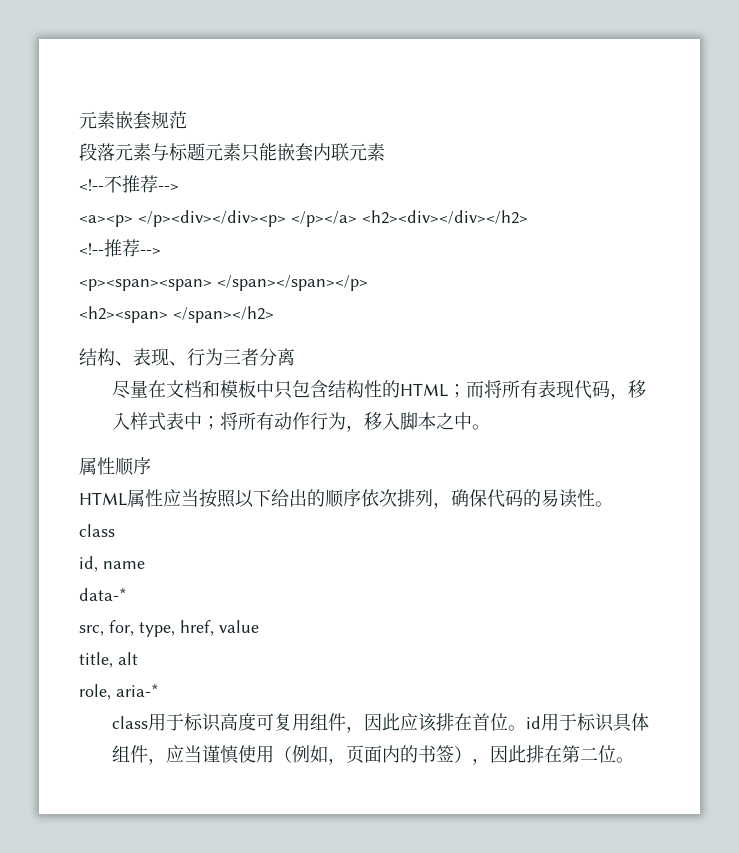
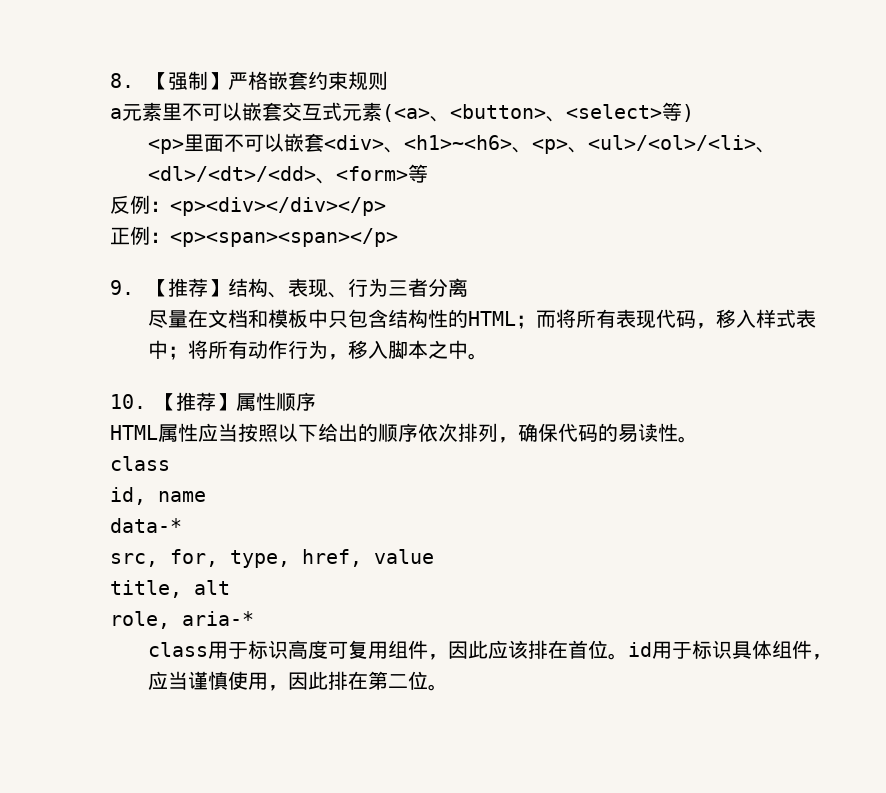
- 元素嵌套规范
- 段落元素与标题元素只能嵌套内联元素
- <!--不推荐-->
- <a><p> </p><div></div><p> </p></a> <h2><div></div></h2>
- <!--推荐-->
- <p><span><span> </span></span></p>
- <h2><span> </span></h2>
- 结构、表现、行为三者分离
+ 8.【强制】严格嵌套约束规则
+ a元素里不可以嵌套交互式元素(<a>、<button>、<select>等)
+ <p>里面不可以嵌套<div>、<h1>~<h6>、<p>、<ul>/<ol>/<li>、<dl>/<dt>/<dd>、<form>等
+ 反例：<p><div></div></p>
+ 正例：<p><span><span></p>
+ 9.【推荐】结构、表现、行为三者分离
- 属性顺序
+ 10.【推荐】属性顺序
- class用于标识高度可复用组件，因此应该排在首位。id用于标识具体组件，应当谨慎使用（例如，页面内的书签），因此排在第二位。
+ class用于标识高度可复用组件，因此应该排在首位。id用于标识具体组件，应当谨慎使用，因此排在第二位。

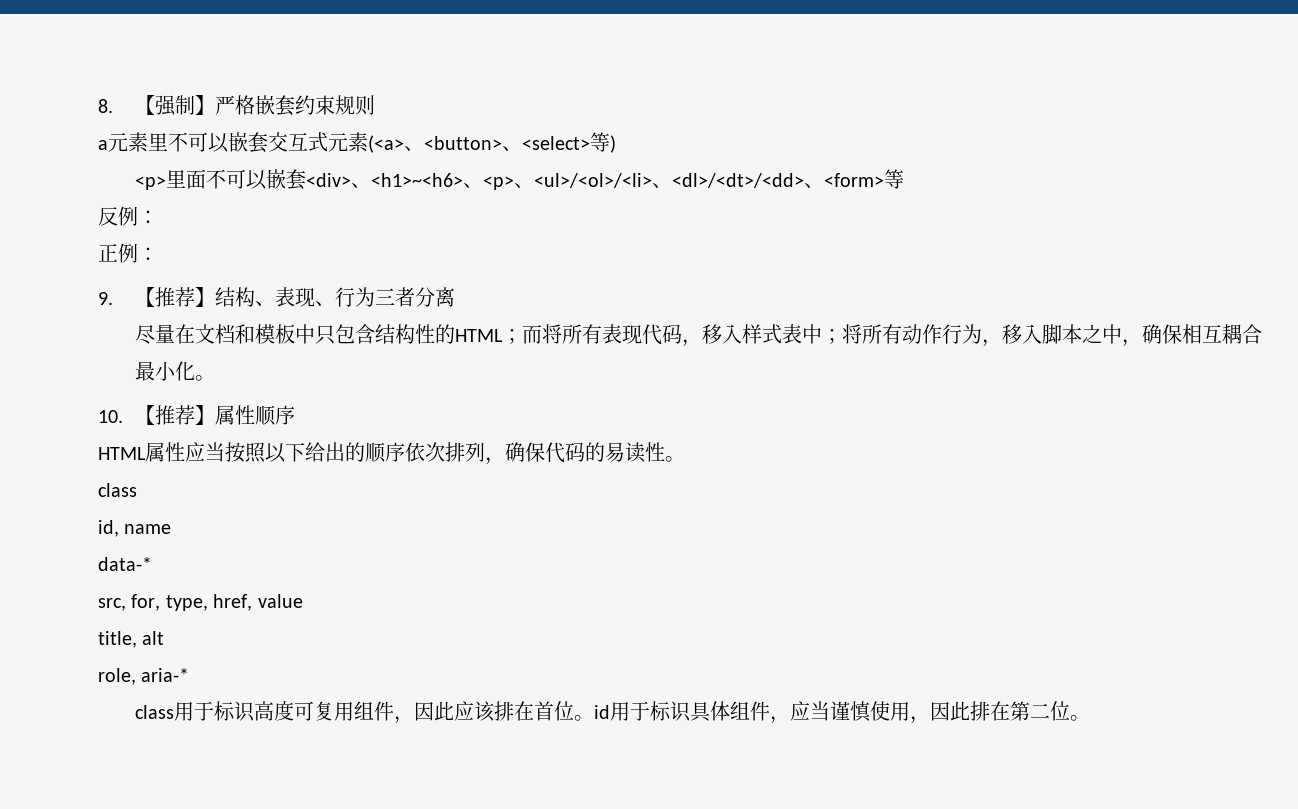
- 反例：<p><div></div></p>
+ 反例：
- 正例：<p><span><span></p>
+ 正例：
- 尽量在文档和模板中只包含结构性的HTML；而将所有表现代码，移入样式表中；将所有动作行为，移入脚本之中。
+ 尽量在文档和模板中只包含结构性的HTML；而将所有表现代码，移入样式表中；将所有动作行为，移入脚本之中，确保相互耦合最小化。

